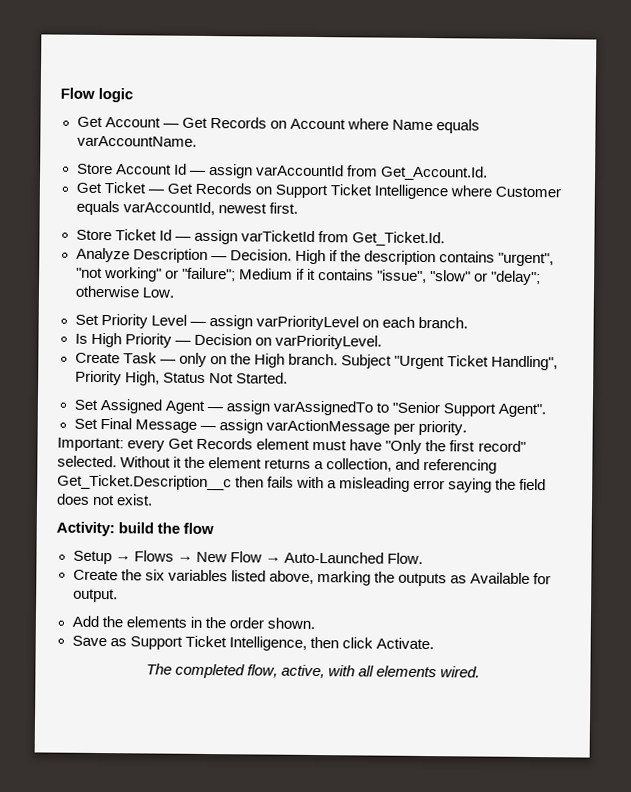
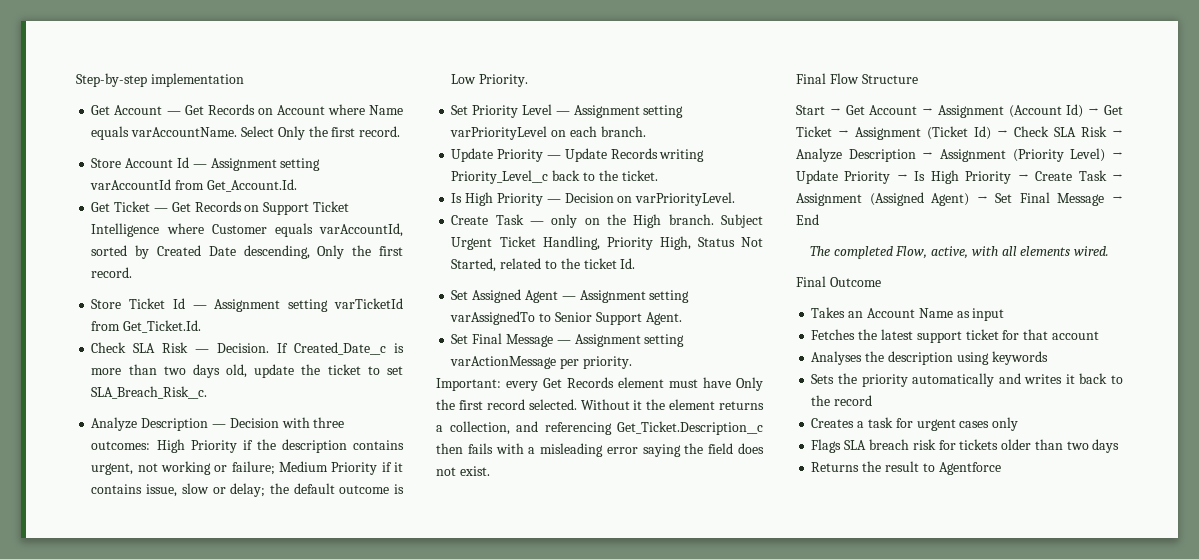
- Flow logic
+ Step-by-step implementation
+ Select Only the first record.
- Store Account Id — assign varAccountId from Get_Account.Id.
+ Store Account Id — Assignment setting varAccountId from Get_Account.Id.
- Get Ticket — Get Records on Support Ticket Intelligence where Customer equals varAccountId, newest first.
+ Get Ticket — Get Records on Support Ticket Intelligence where Customer equals varAccountId, sorted by Created Date descending, Only the first record.
- Store Ticket Id — assign varTicketId from Get_Ticket.Id.
+ Store Ticket Id — Assignment setting varTicketId from Get_Ticket.Id.
- Analyze Description — Decision. High if the description contains "urgent", "not working" or "failure"; Medium if it contains "issue", "slow" or "delay"; otherwise Low.
+ Check SLA Risk — Decision. If Created_Date__c is more than two days old, update the ticket to set SLA_Breach_Risk__c.
+ Analyze Description — Decision with three outcomes: High Priority if the description contains urgent, not working or failure; Medium Priority if it contains issue, slow or delay; the default outcome is Low Priority.
- Set Priority Level — assign varPriorityLevel on each branch.
+ Set Priority Level — Assignment setting varPriorityLevel on each branch.
+ Update Priority — Update Records writing Priority_Level__c back to the ticket.
- Subject "Urgent Ticket Handling", Priority High, Status Not Started.
- Set Assigned Agent — assign varAssignedTo to "Senior Support Agent".
+ Subject Urgent Ticket Handling, Priority High, Status Not Started, related to the ticket Id.
+ Set Assigned Agent — Assignment setting varAssignedTo to Senior Support Agent.
- Set Final Message — assign varActionMessage per priority.
+ Set Final Message — Assignment setting varActionMessage per priority.
- Important: every Get Records element must have "Only the first record" selected.
+ Important: every Get Records element must have Only the first record selected.
- Activity: build the flow
- Setup → Flows → New Flow → Auto-Launched Flow.
- Create the six variables listed above, marking the outputs as Available for output.
- Add the elements in the order shown.
- Save as Support Ticket Intelligence, then click Activate.
+ Final Flow Structure
+ Start → Get Account → Assignment (Account Id) → Get Ticket → Assignment (Ticket Id) → Check SLA Risk → Analyze Description → Assignment (Priority Level) → Update Priority → Is High Priority → Create Task → Assignment (Assigned Agent) → Set Final Message → End
- The completed flow, active, with all elements wired.
+ The completed Flow, active, with all elements wired.
+ Final Outcome
+ Takes an Account Name as input
+ Fetches the latest support ticket for that account
+ Analyses the description using keywords
+ Sets the priority automatically and writes it back to the record
+ Creates a task for urgent cases only
+ Flags SLA breach risk for tickets older than two days
+ Returns the result to Agentforce

